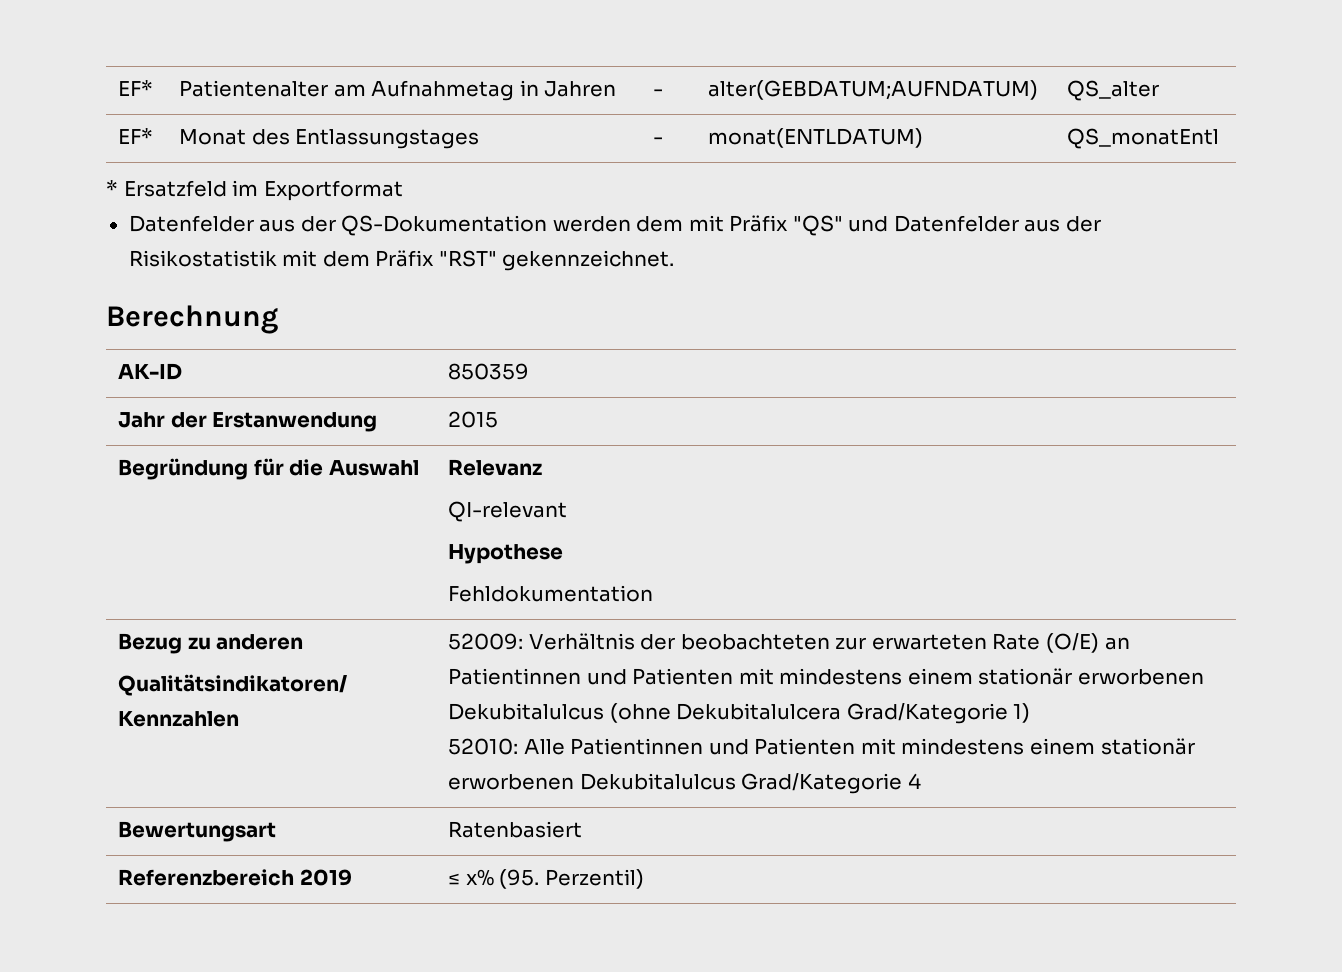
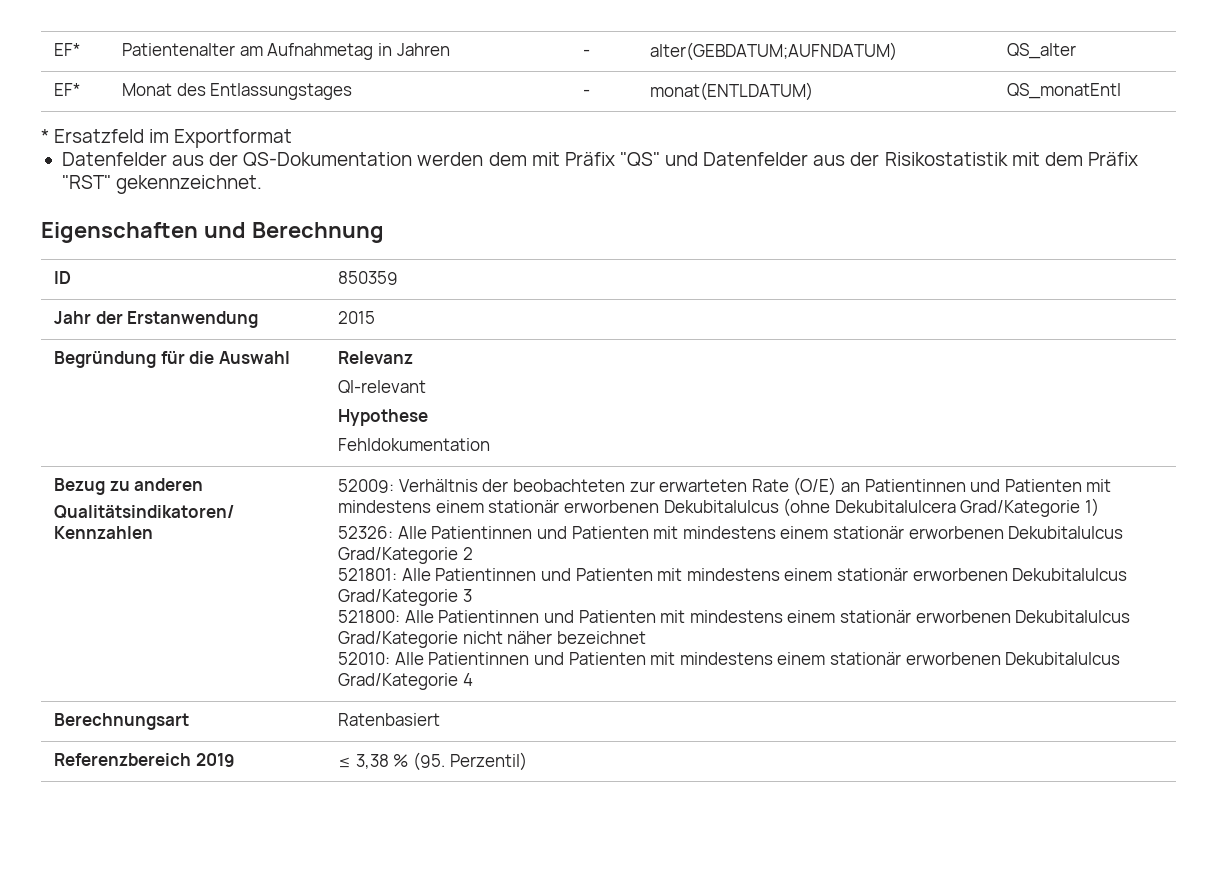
- Berechnung
+ Eigenschaften und Berechnung
- AK-ID | 850359
+ ID | 850359
+ 52326: Alle Patientinnen und Patienten mit mindestens einem stationär erworbenen Dekubitalulcus Grad/Kategorie 2
+ 521801: Alle Patientinnen und Patienten mit mindestens einem stationär erworbenen Dekubitalulcus Grad/Kategorie 3
+ 521800: Alle Patientinnen und Patienten mit mindestens einem stationär erworbenen Dekubitalulcus Grad/Kategorie nicht näher bezeichnet
- Bewertungsart | Ratenbasiert
+ Berechnungsart | Ratenbasiert
- Referenzbereich 2019 | ≤ x% (95. Perzentil)
+ Referenzbereich 2019 | ≤ 3,38 % (95. Perzentil)

